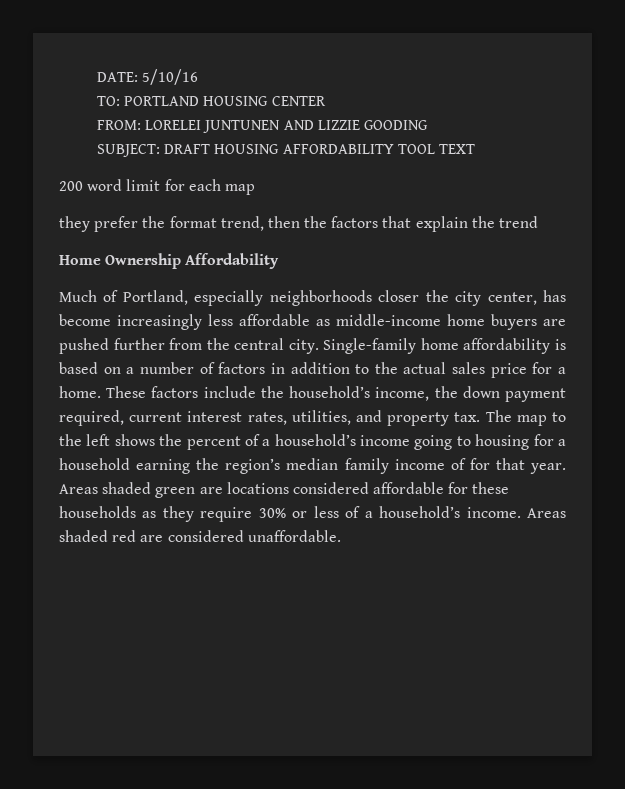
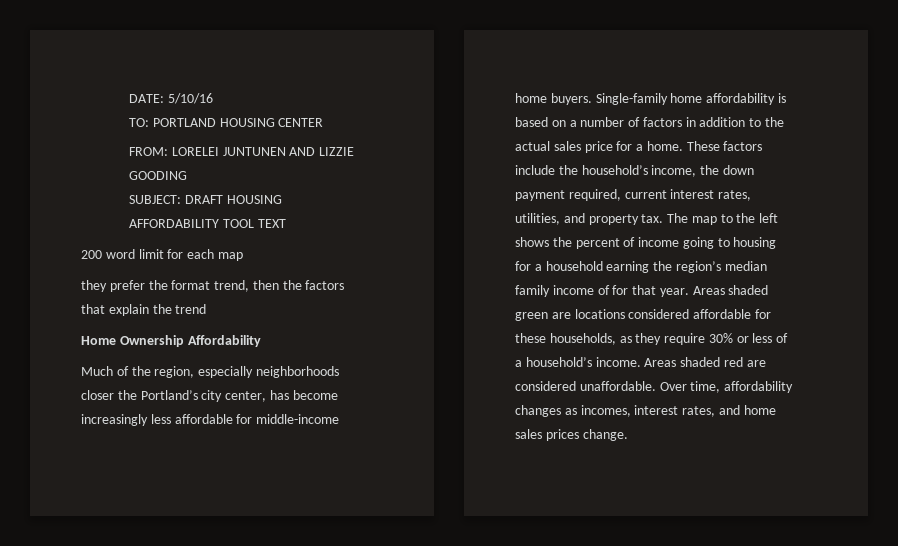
- Much of Portland, especially neighborhoods closer the city center, has become increasingly less affordable as middle-income home buyers are pushed further from the central city.
+ Much of the region, especially neighborhoods closer the Portland’s city center, has become increasingly less affordable for middle-income home buyers.
- The map to the left shows the percent of a household’s income going to housing for a household earning the region’s median family income of for that year.
+ The map to the left shows the percent of income going to housing for a household earning the region’s median family income of for that year.
- Areas shaded green are locations considered affordable for these households as they require 30% or less of a household’s income.
+ Areas shaded green are locations considered affordable for these households, as they require 30% or less of a household’s income.
+ Over time, affordability changes as incomes, interest rates, and home sales prices change.

